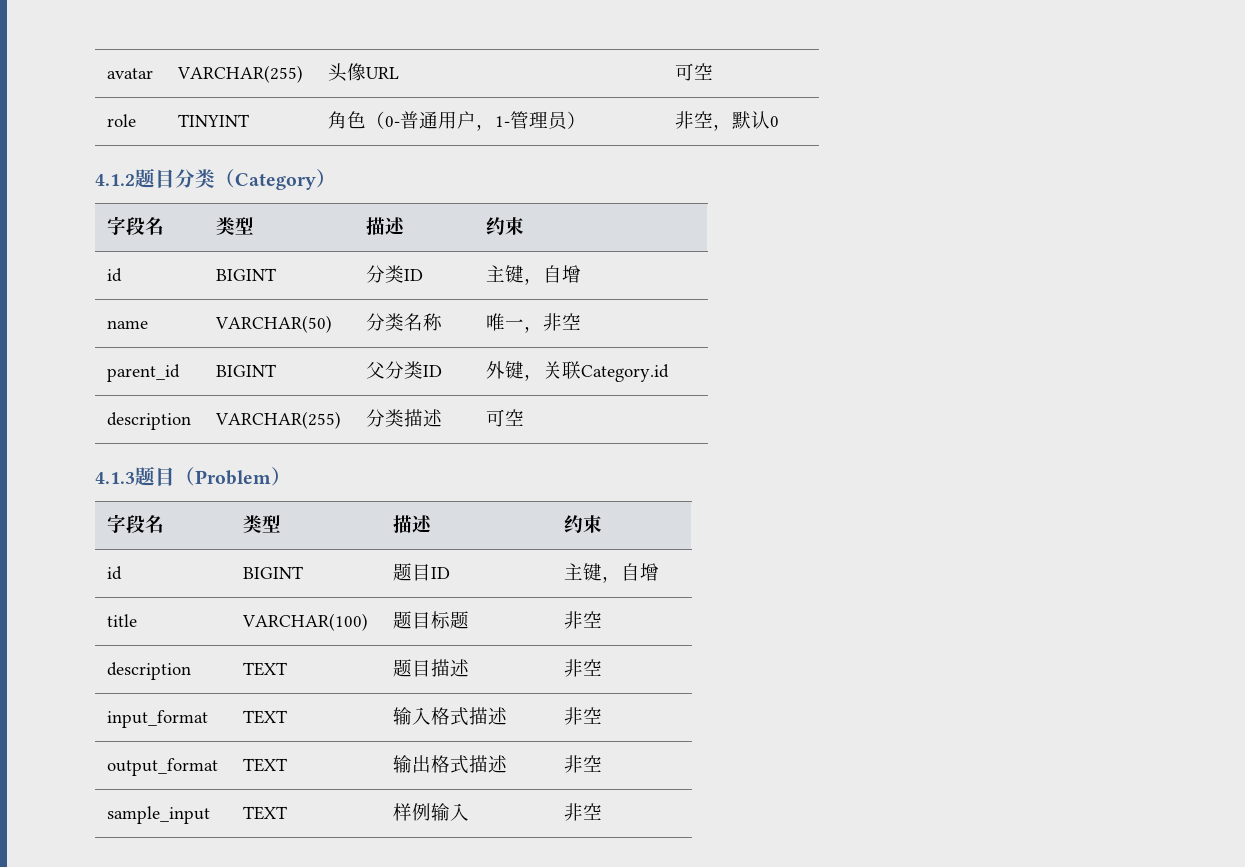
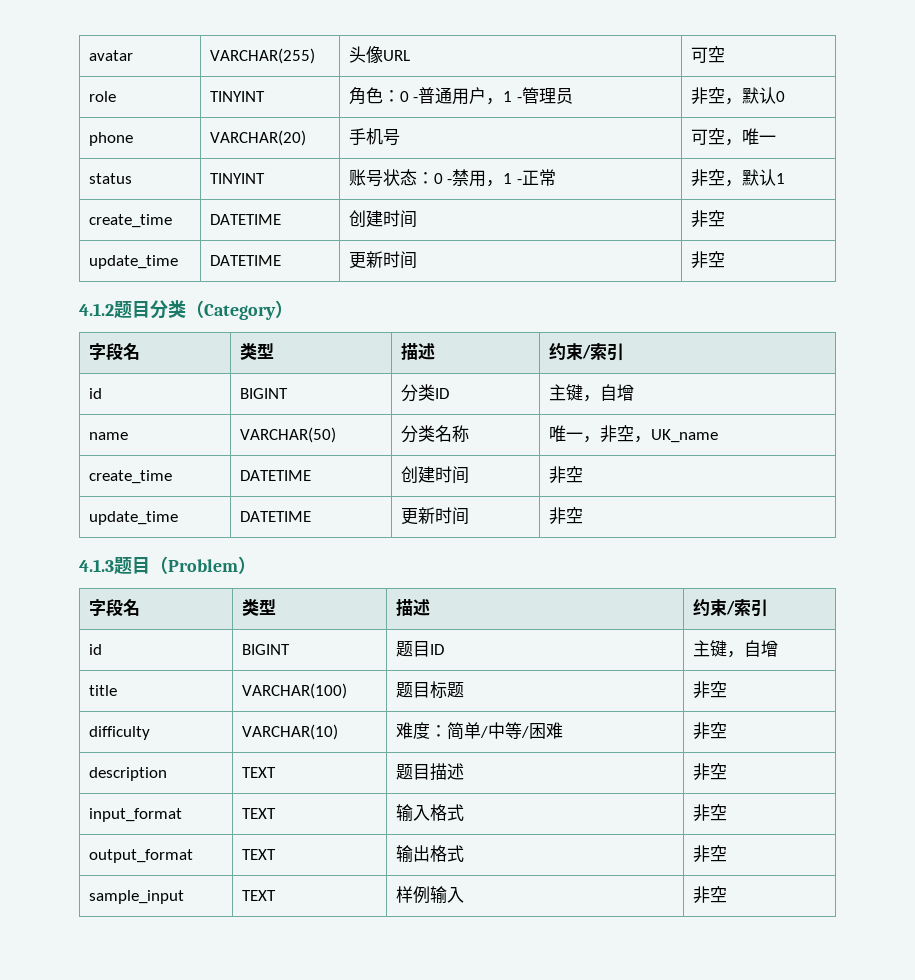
- role | TINYINT | 角色（0-普通用户，1-管理员） | 非空，默认0
+ role | TINYINT | 角色：0 -普通用户，1 -管理员 | 非空，默认0
+ phone | VARCHAR(20) | 手机号 | 可空，唯一
+ status | TINYINT | 账号状态：0 -禁用，1 -正常 | 非空，默认1
+ create_time | DATETIME | 创建时间 | 非空
+ update_time | DATETIME | 更新时间 | 非空
  4.1.2题目分类（Category）
- 字段名 | 类型 | 描述 | 约束
+ 字段名 | 类型 | 描述 | 约束/索引
- name | VARCHAR(50) | 分类名称 | 唯一，非空
- parent_id | BIGINT | 父分类ID | 外键，关联Category.id
- description | VARCHAR(255) | 分类描述 | 可空
+ name | VARCHAR(50) | 分类名称 | 唯一，非空，UK_name
+ create_time | DATETIME | 创建时间 | 非空
+ update_time | DATETIME | 更新时间 | 非空
  4.1.3题目（Problem）
- 字段名 | 类型 | 描述 | 约束
+ 字段名 | 类型 | 描述 | 约束/索引
+ difficulty | VARCHAR(10) | 难度：简单/中等/困难 | 非空
- input_format | TEXT | 输入格式描述 | 非空
+ input_format | TEXT | 输入格式 | 非空
- output_format | TEXT | 输出格式描述 | 非空
+ output_format | TEXT | 输出格式 | 非空

